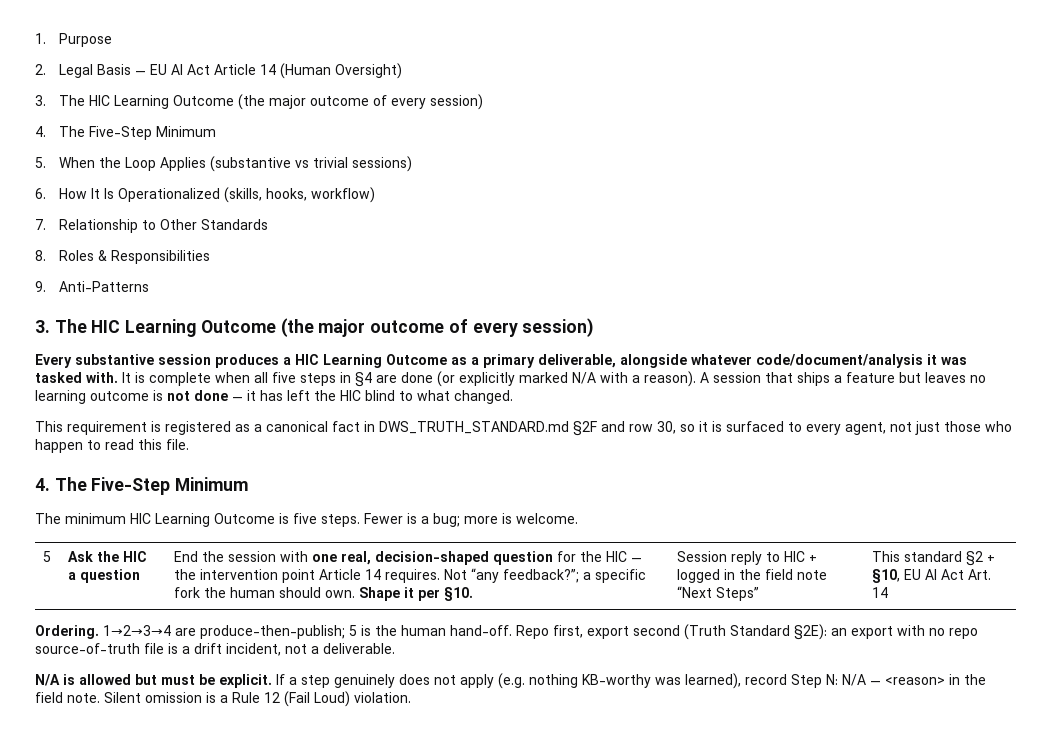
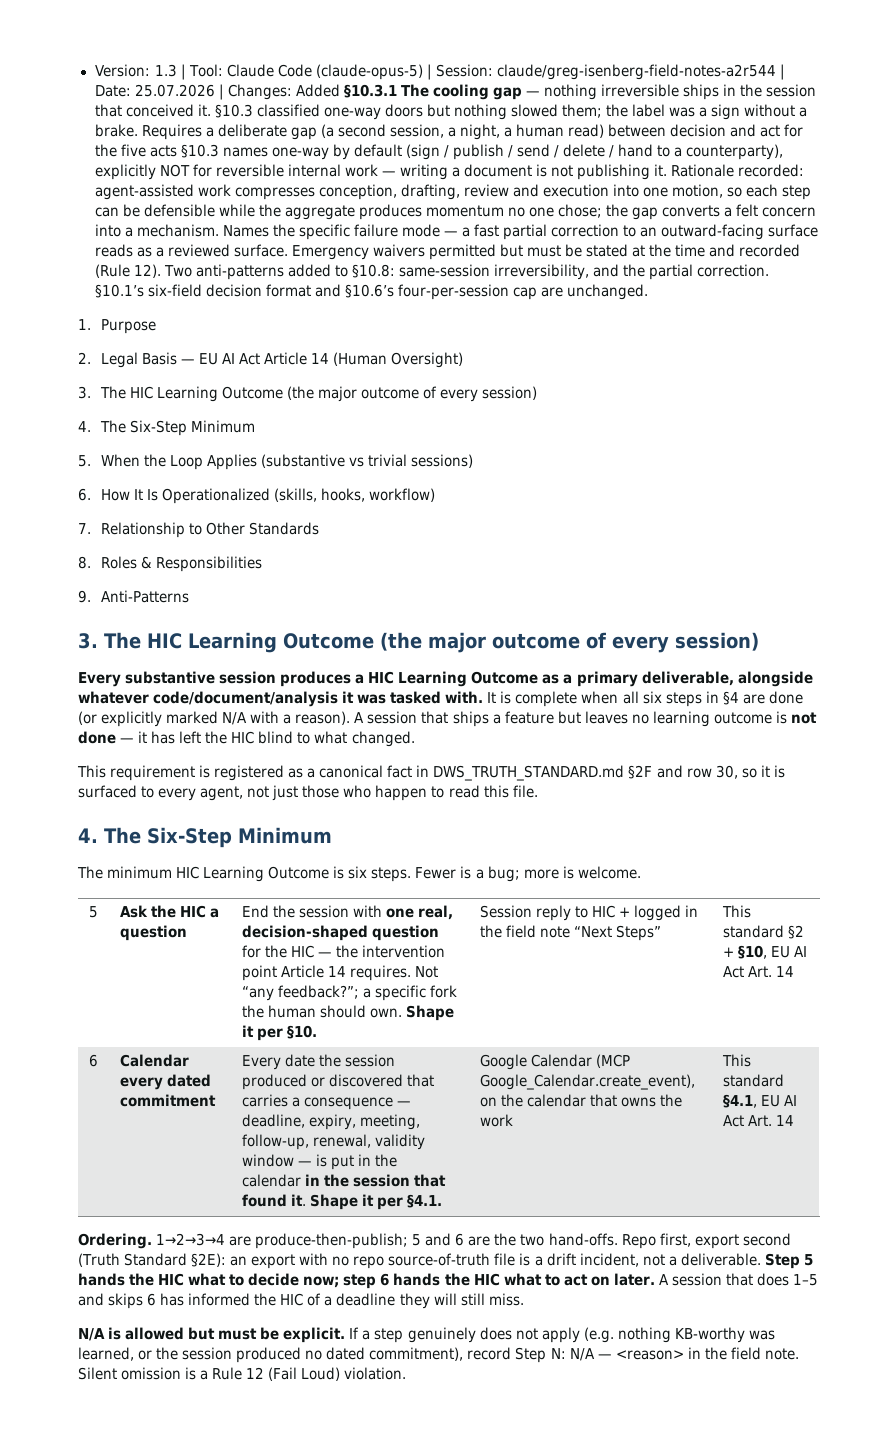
+ Version: 1.3 | Tool: Claude Code (claude-opus-5) | Session: claude/greg-isenberg-field-notes-a2r544 | Date: 25.07.2026 | Changes: Added §10.3.1 The cooling gap — nothing irreversible ships in the session that conceived it. §10.3 classified one-way doors but nothing slowed them; the label was a sign without a brake. Requires a deliberate gap (a second session, a night, a human read) between decision and act for the five acts §10.3 names one-way by default (sign / publish / send / delete / hand to a counterparty), explicitly NOT for reversible internal work — writing a document is not publishing it. Rationale recorded: agent-assisted work compresses conception, drafting, review and execution into one motion, so each step can be defensible while the aggregate produces momentum no one chose; the gap converts a felt concern into a mechanism. Names the specific failure mode — a fast partial correction to an outward-facing surface reads as a reviewed surface. Emergency waivers permitted but must be stated at the time and recorded (Rule 12). Two anti-patterns added to §10.8: same-session irreversibility, and the partial correction. §10.1’s six-field decision format and §10.6’s four-per-session cap are unchanged.
  2. Legal Basis — EU AI Act Article 14 (Human Oversight)
  3. The HIC Learning Outcome (the major outcome of every session)
- 4. The Five-Step Minimum
+ 4. The Six-Step Minimum
- It is complete when all five steps in §4 are done (or explicitly marked N/A with a reason).
+ It is complete when all six steps in §4 are done (or explicitly marked N/A with a reason).
  This requirement is registered as a canonical fact in DWS_TRUTH_STANDARD.md §2F and row 30, so it is surfaced to every agent, not just those who happen to read this file.
- 4. The Five-Step Minimum
+ 4. The Six-Step Minimum
- The minimum HIC Learning Outcome is five steps.
+ The minimum HIC Learning Outcome is six steps.
+ 6 | Calendar every dated commitment | Every date the session produced or discovered that carries a consequence — deadline, expiry, meeting, follow-up, renewal, validity window — is put in the calendar in the session that found it. Shape it per §4.1. | Google Calendar (MCP Google_Calendar.create_event), on the calendar that owns the work | This standard §4.1, EU AI Act Art. 14
- 1→2→3→4 are produce-then-publish; 5 is the human hand-off.
+ 1→2→3→4 are produce-then-publish; 5 and 6 are the two hand-offs.
+ Step 5 hands the HIC what to decide now; step 6 hands the HIC what to act on later. A session that does 1–5 and skips 6 has informed the HIC of a deadline they will still miss.
- If a step genuinely does not apply (e.g. nothing KB-worthy was learned), record Step N: N/A — <reason> in the field note.
+ If a step genuinely does not apply (e.g. nothing KB-worthy was learned, or the session produced no dated commitment), record Step N: N/A — <reason> in the field note.

